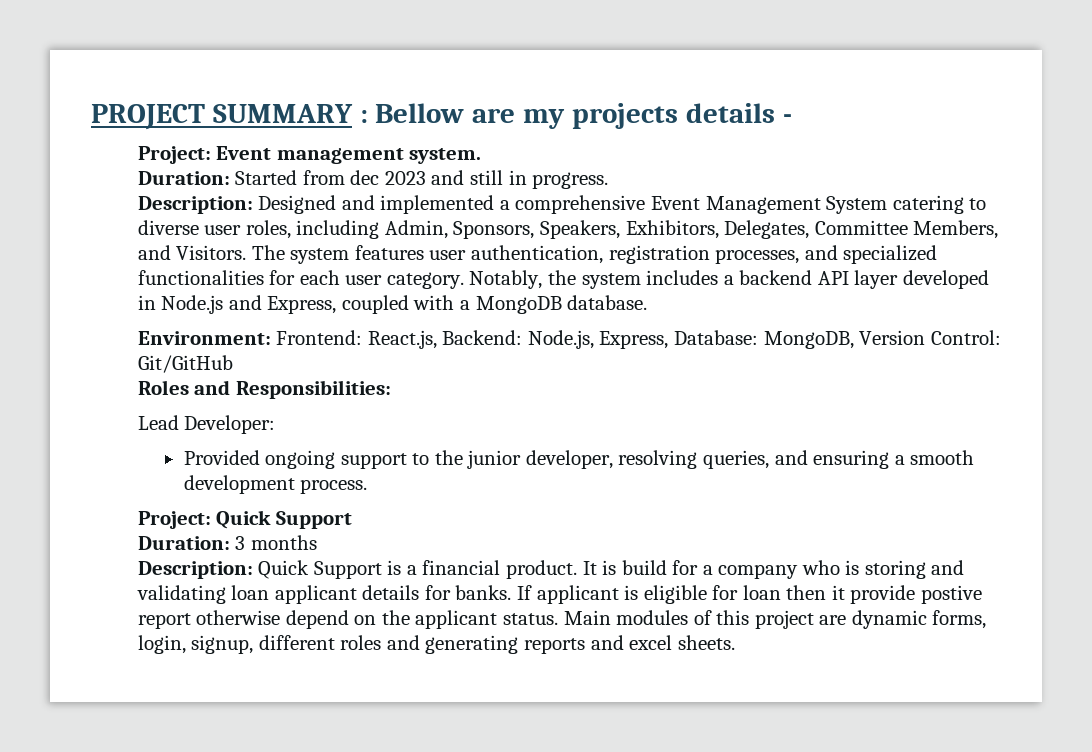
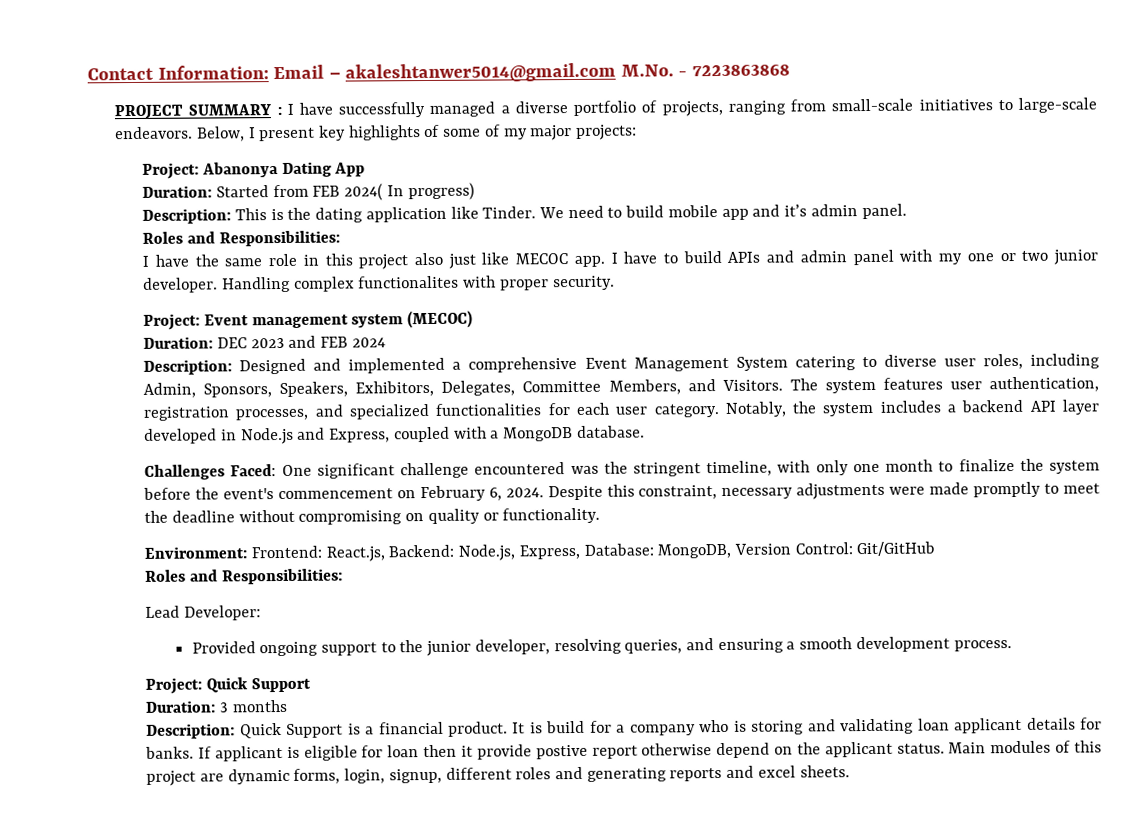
- PROJECT SUMMARY : Bellow are my projects details -
+ Contact Information: Email – akaleshtanwer5014@gmail.com M.No. - 7223863868
+ PROJECT SUMMARY : I have successfully managed a diverse portfolio of projects, ranging from small-scale initiatives to large-scale endeavors. Below, I present key highlights of some of my major projects:
+ Project: Abanonya Dating App
+ Duration: Started from FEB 2024( In progress)
+ Description: This is the dating application like Tinder. We need to build mobile app and it’s admin panel.
+ Roles and Responsibilities:
+ I have the same role in this project also just like MECOC app. I have to build APIs and admin panel with my one or two junior developer. Handling complex functionalites with proper security.
- Project: Event management system.
- Duration: Started from dec 2023 and still in progress.
+ Project: Event management system (MECOC)
+ Duration: DEC 2023 and FEB 2024
+ Challenges Faced: One significant challenge encountered was the stringent timeline, with only one month to finalize the system before the event's commencement on February 6, 2024. Despite this constraint, necessary adjustments were made promptly to meet the deadline without compromising on quality or functionality.

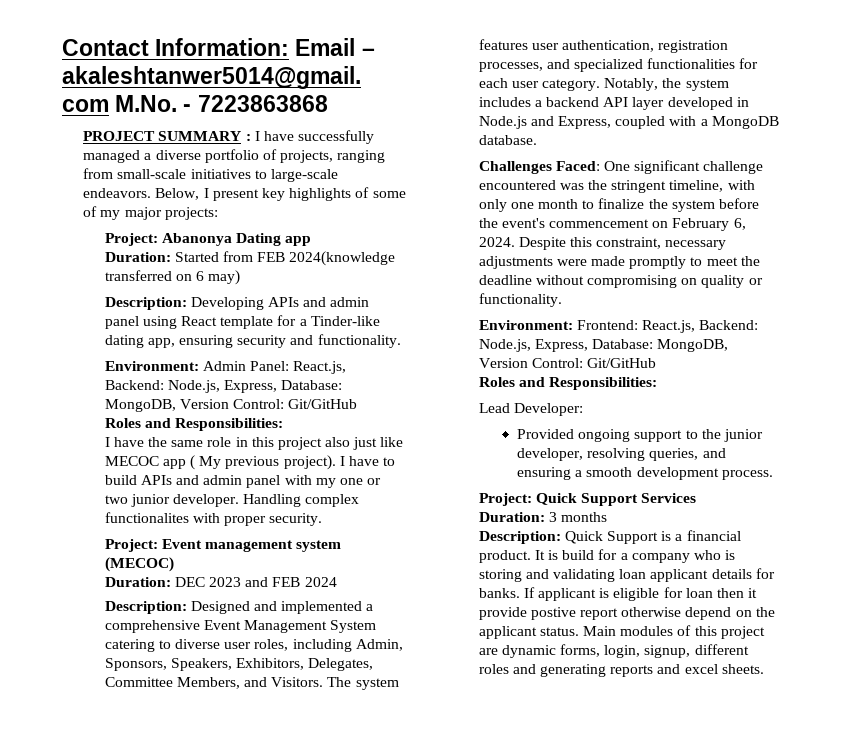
- Project: Abanonya Dating App
+ Project: Abanonya Dating app
- Duration: Started from FEB 2024( In progress)
- Description: This is the dating application like Tinder. We need to build mobile app and it’s admin panel.
+ Duration: Started from FEB 2024(knowledge transferred on 6 may)
+ Description: Developing APIs and admin panel using React template for a Tinder-like dating app, ensuring security and functionality.
+ Environment: Admin Panel: React.js, Backend: Node.js, Express, Database: MongoDB, Version Control: Git/GitHub
- I have the same role in this project also just like MECOC app.
+ I have the same role in this project also just like MECOC app ( My previous project).
- Project: Quick Support
+ Project: Quick Support Services

